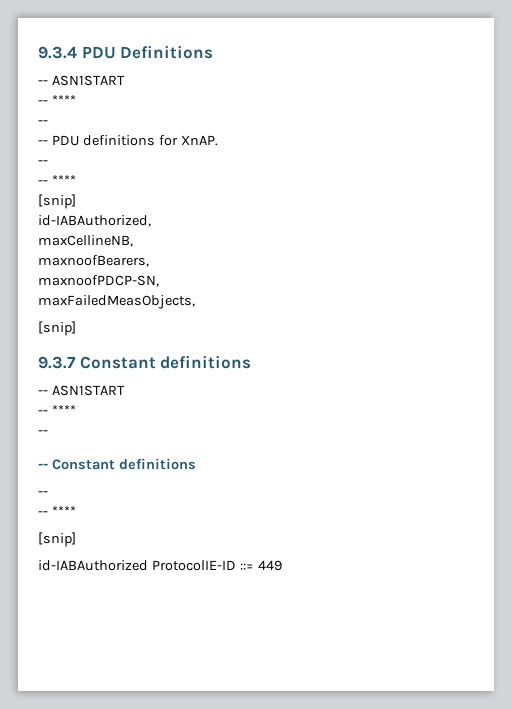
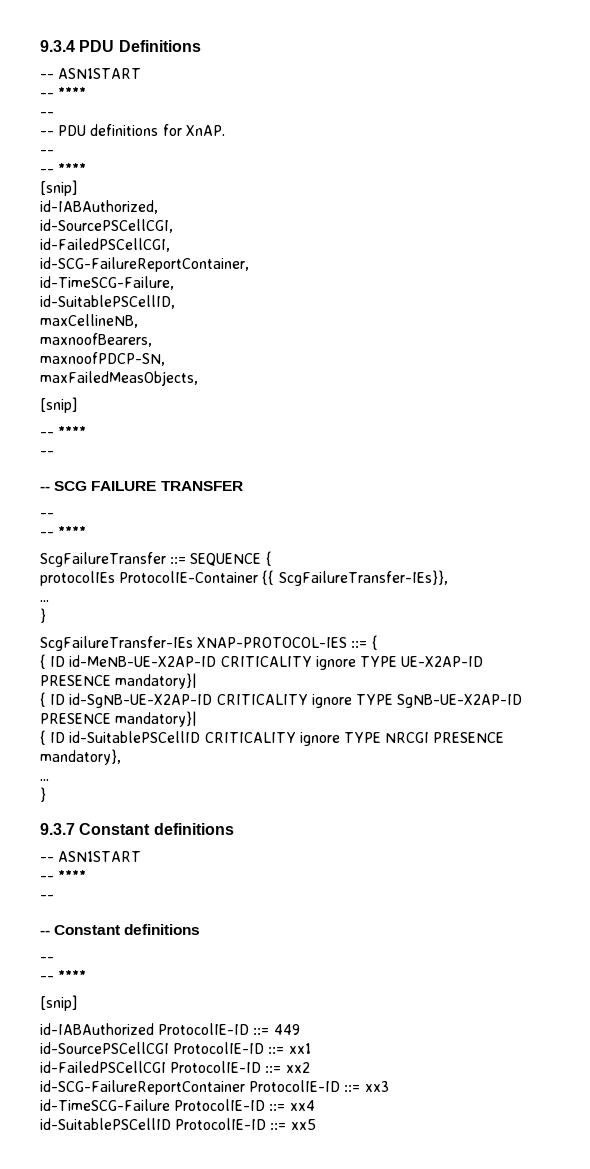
+ id-SourcePSCellCGI,
+ id-FailedPSCellCGI,
+ id-SCG-FailureReportContainer,
+ id-TimeSCG-Failure,
+ id-SuitablePSCellID,
  maxFailedMeasObjects,
  [snip]
+ -- ****
+ --
+ -- SCG FAILURE TRANSFER
+ --
+ -- ****
+ ScgFailureTransfer ::= SEQUENCE {
+ protocolIEs ProtocolIE-Container {{ ScgFailureTransfer-IEs}},
+ ...
+ }
+ ScgFailureTransfer-IEs XNAP-PROTOCOL-IES ::= {
+ { ID id-MeNB-UE-X2AP-ID CRITICALITY ignore TYPE UE-X2AP-ID PRESENCE mandatory}|
+ { ID id-SgNB-UE-X2AP-ID CRITICALITY ignore TYPE SgNB-UE-X2AP-ID PRESENCE mandatory}|
+ { ID id-SuitablePSCellID CRITICALITY ignore TYPE NRCGI PRESENCE mandatory},
+ ...
+ }
+ id-SourcePSCellCGI ProtocolIE-ID ::= xx1
+ id-FailedPSCellCGI ProtocolIE-ID ::= xx2
+ id-SCG-FailureReportContainer ProtocolIE-ID ::= xx3
+ id-TimeSCG-Failure ProtocolIE-ID ::= xx4
+ id-SuitablePSCellID ProtocolIE-ID ::= xx5

